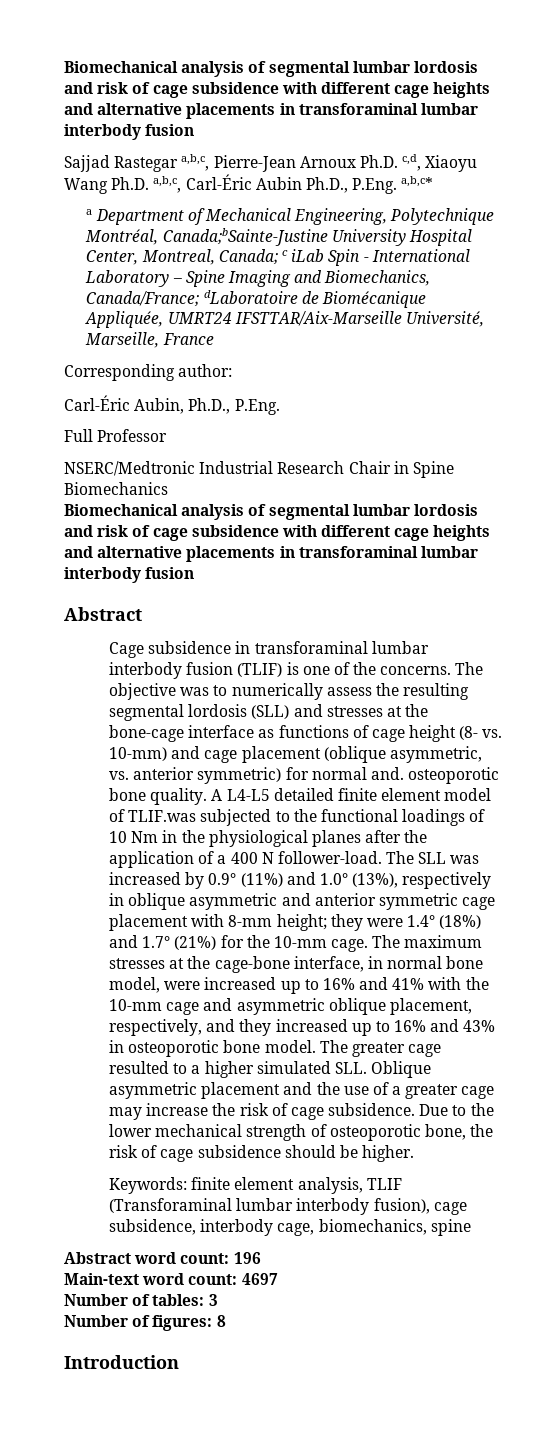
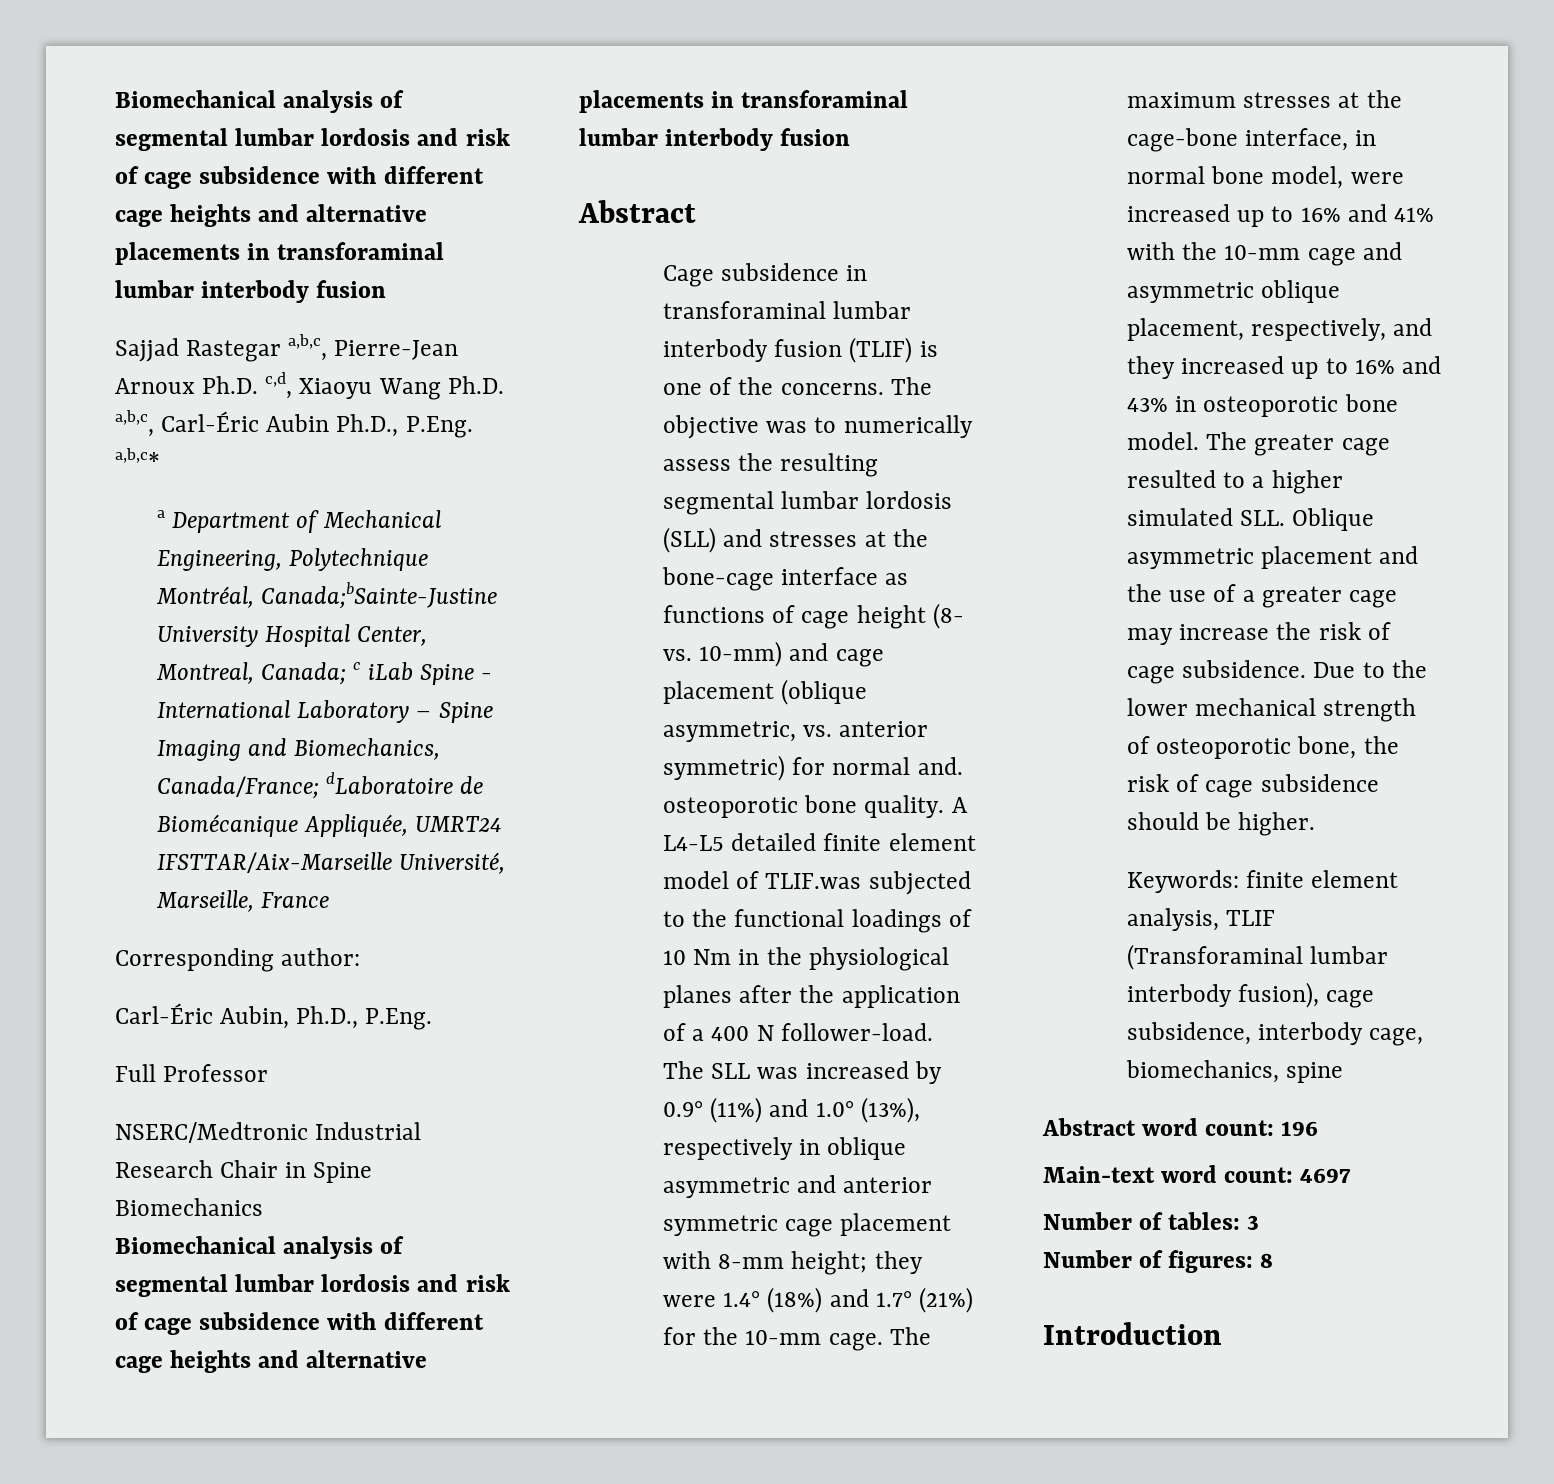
- a Department of Mechanical Engineering, Polytechnique Montréal, Canada;bSainte-Justine University Hospital Center, Montreal, Canada; c iLab Spin - International Laboratory – Spine Imaging and Biomechanics, Canada/France; dLaboratoire de Biomécanique Appliquée, UMRT24 IFSTTAR/Aix-Marseille Université, Marseille, France
+ a Department of Mechanical Engineering, Polytechnique Montréal, Canada;bSainte-Justine University Hospital Center, Montreal, Canada; c iLab Spine - International Laboratory – Spine Imaging and Biomechanics, Canada/France; dLaboratoire de Biomécanique Appliquée, UMRT24 IFSTTAR/Aix-Marseille Université, Marseille, France
- The objective was to numerically assess the resulting segmental lordosis (SLL) and stresses at the bone-cage interface as functions of cage height (8- vs. 10-mm) and cage placement (oblique asymmetric, vs. anterior symmetric) for normal and. osteoporotic bone quality.
+ The objective was to numerically assess the resulting segmental lumbar lordosis (SLL) and stresses at the bone-cage interface as functions of cage height (8- vs. 10-mm) and cage placement (oblique asymmetric, vs. anterior symmetric) for normal and. osteoporotic bone quality.

